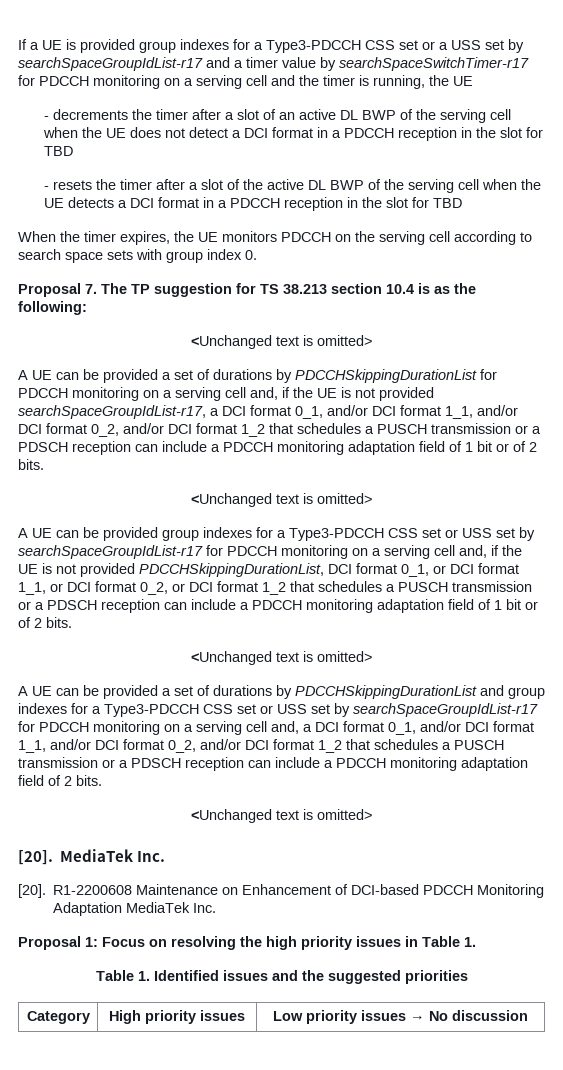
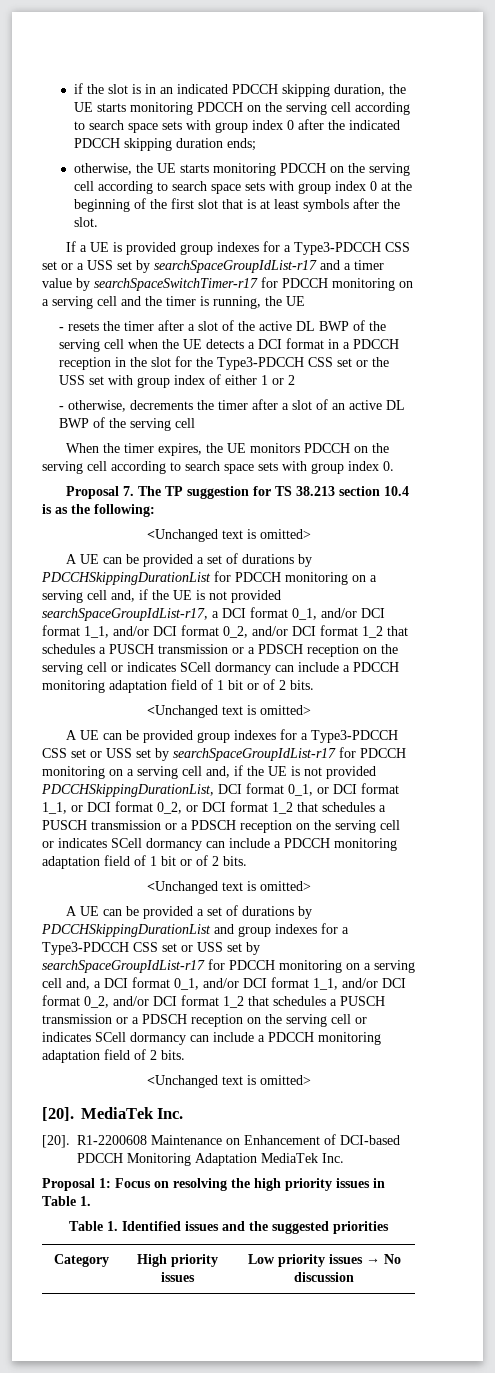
+ if the slot is in an indicated PDCCH skipping duration, the UE starts monitoring PDCCH on the serving cell according to search space sets with group index 0 after the indicated PDCCH skipping duration ends;
+ otherwise, the UE starts monitoring PDCCH on the serving cell according to search space sets with group index 0 at the beginning of the first slot that is at least symbols after the slot.
- - decrements the timer after a slot of an active DL BWP of the serving cell when the UE does not detect a DCI format in a PDCCH reception in the slot for TBD
- - resets the timer after a slot of the active DL BWP of the serving cell when the UE detects a DCI format in a PDCCH reception in the slot for TBD
+ - resets the timer after a slot of the active DL BWP of the serving cell when the UE detects a DCI format in a PDCCH reception in the slot for the Type3-PDCCH CSS set or the USS set with group index of either 1 or 2
+ - otherwise, decrements the timer after a slot of an active DL BWP of the serving cell
- A UE can be provided a set of durations by PDCCHSkippingDurationList for PDCCH monitoring on a serving cell and, if the UE is not provided searchSpaceGroupIdList-r17, a DCI format 0_1, and/or DCI format 1_1, and/or DCI format 0_2, and/or DCI format 1_2 that schedules a PUSCH transmission or a PDSCH reception can include a PDCCH monitoring adaptation field of 1 bit or of 2 bits.
+ A UE can be provided a set of durations by PDCCHSkippingDurationList for PDCCH monitoring on a serving cell and, if the UE is not provided searchSpaceGroupIdList-r17, a DCI format 0_1, and/or DCI format 1_1, and/or DCI format 0_2, and/or DCI format 1_2 that schedules a PUSCH transmission or a PDSCH reception on the serving cell or indicates SCell dormancy can include a PDCCH monitoring adaptation field of 1 bit or of 2 bits.
- A UE can be provided group indexes for a Type3-PDCCH CSS set or USS set by searchSpaceGroupIdList-r17 for PDCCH monitoring on a serving cell and, if the UE is not provided PDCCHSkippingDurationList, DCI format 0_1, or DCI format 1_1, or DCI format 0_2, or DCI format 1_2 that schedules a PUSCH transmission or a PDSCH reception can include a PDCCH monitoring adaptation field of 1 bit or of 2 bits.
+ A UE can be provided group indexes for a Type3-PDCCH CSS set or USS set by searchSpaceGroupIdList-r17 for PDCCH monitoring on a serving cell and, if the UE is not provided PDCCHSkippingDurationList, DCI format 0_1, or DCI format 1_1, or DCI format 0_2, or DCI format 1_2 that schedules a PUSCH transmission or a PDSCH reception on the serving cell or indicates SCell dormancy can include a PDCCH monitoring adaptation field of 1 bit or of 2 bits.
- A UE can be provided a set of durations by PDCCHSkippingDurationList and group indexes for a Type3-PDCCH CSS set or USS set by searchSpaceGroupIdList-r17 for PDCCH monitoring on a serving cell and, a DCI format 0_1, and/or DCI format 1_1, and/or DCI format 0_2, and/or DCI format 1_2 that schedules a PUSCH transmission or a PDSCH reception can include a PDCCH monitoring adaptation field of 2 bits.
+ A UE can be provided a set of durations by PDCCHSkippingDurationList and group indexes for a Type3-PDCCH CSS set or USS set by searchSpaceGroupIdList-r17 for PDCCH monitoring on a serving cell and, a DCI format 0_1, and/or DCI format 1_1, and/or DCI format 0_2, and/or DCI format 1_2 that schedules a PUSCH transmission or a PDSCH reception on the serving cell or indicates SCell dormancy can include a PDCCH monitoring adaptation field of 2 bits.

